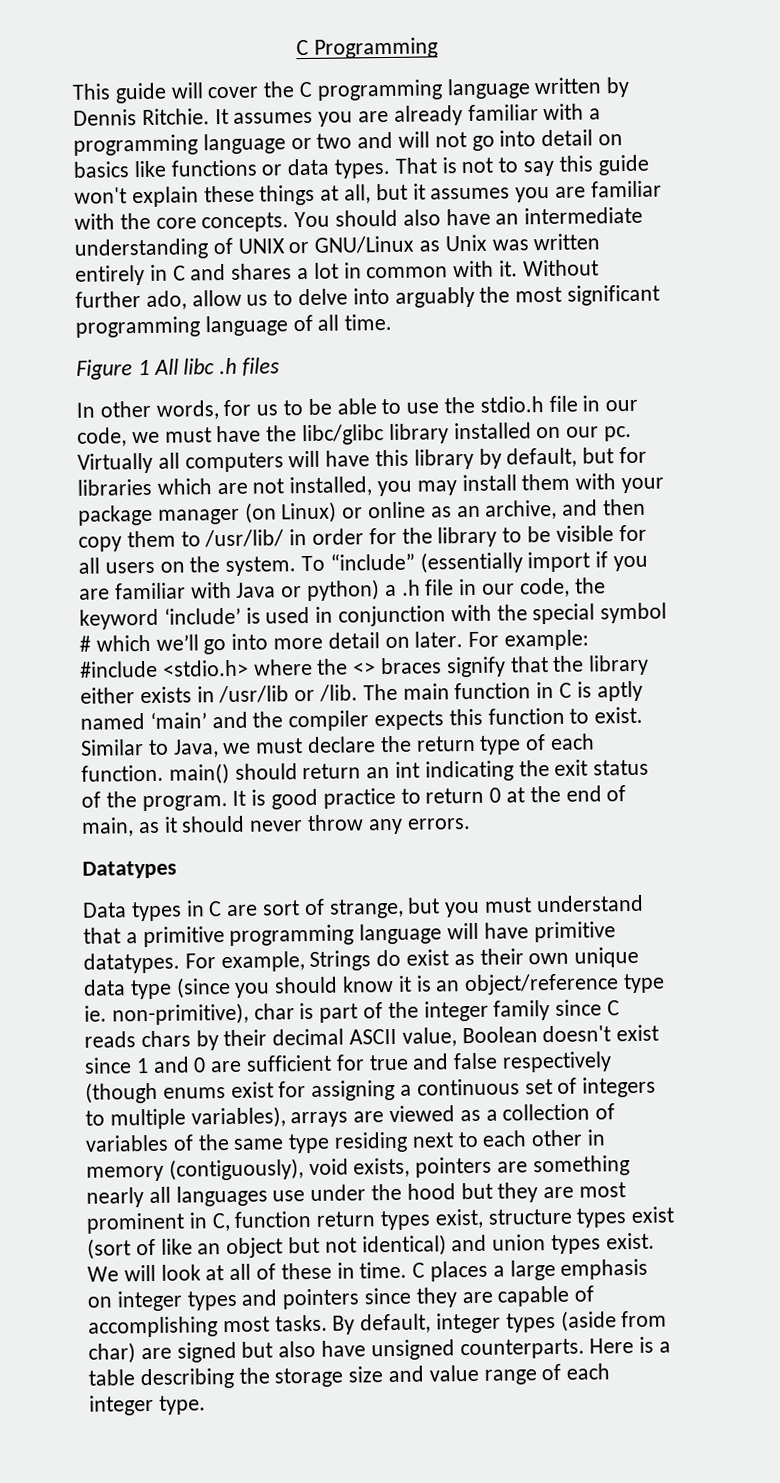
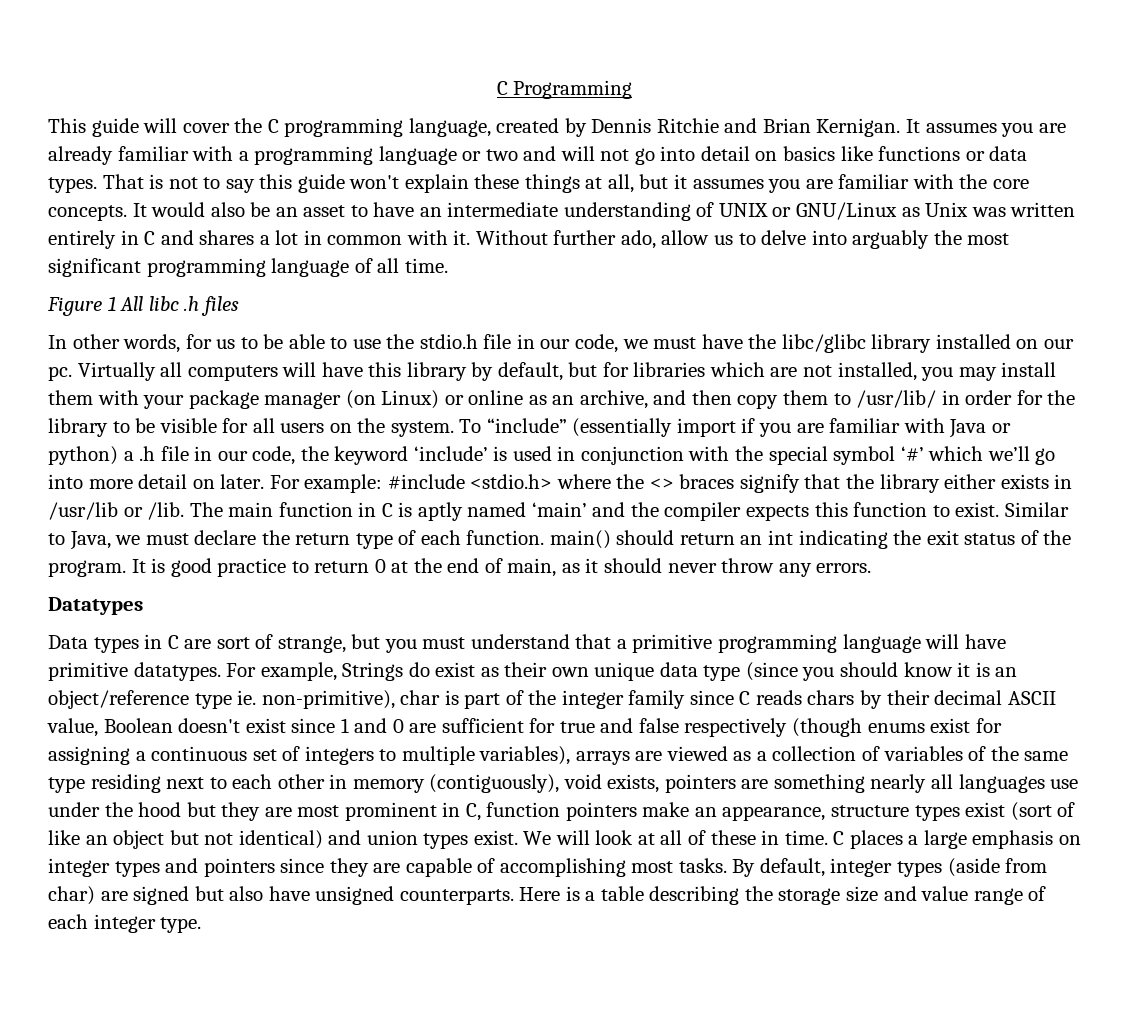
- This guide will cover the C programming language written by Dennis Ritchie.
+ This guide will cover the C programming language, created by Dennis Ritchie and Brian Kernigan.
- You should also have an intermediate understanding of UNIX or GNU/Linux as Unix was written entirely in C and shares a lot in common with it.
+ It would also be an asset to have an intermediate understanding of UNIX or GNU/Linux as Unix was written entirely in C and shares a lot in common with it.
- To “include” (essentially import if you are familiar with Java or python) a .h file in our code, the keyword ‘include’ is used in conjunction with the special symbol # which we’ll go into more detail on later.
+ To “include” (essentially import if you are familiar with Java or python) a .h file in our code, the keyword ‘include’ is used in conjunction with the special symbol ‘#’ which we’ll go into more detail on later.
- For example, Strings do exist as their own unique data type (since you should know it is an object/reference type ie. non-primitive), char is part of the integer family since C reads chars by their decimal ASCII value, Boolean doesn't exist since 1 and 0 are sufficient for true and false respectively (though enums exist for assigning a continuous set of integers to multiple variables), arrays are viewed as a collection of variables of the same type residing next to each other in memory (contiguously), void exists, pointers are something nearly all languages use under the hood but they are most prominent in C, function return types exist, structure types exist (sort of like an object but not identical) and union types exist.
+ For example, Strings do exist as their own unique data type (since you should know it is an object/reference type ie. non-primitive), char is part of the integer family since C reads chars by their decimal ASCII value, Boolean doesn't exist since 1 and 0 are sufficient for true and false respectively (though enums exist for assigning a continuous set of integers to multiple variables), arrays are viewed as a collection of variables of the same type residing next to each other in memory (contiguously), void exists, pointers are something nearly all languages use under the hood but they are most prominent in C, function pointers make an appearance, structure types exist (sort of like an object but not identical) and union types exist.

